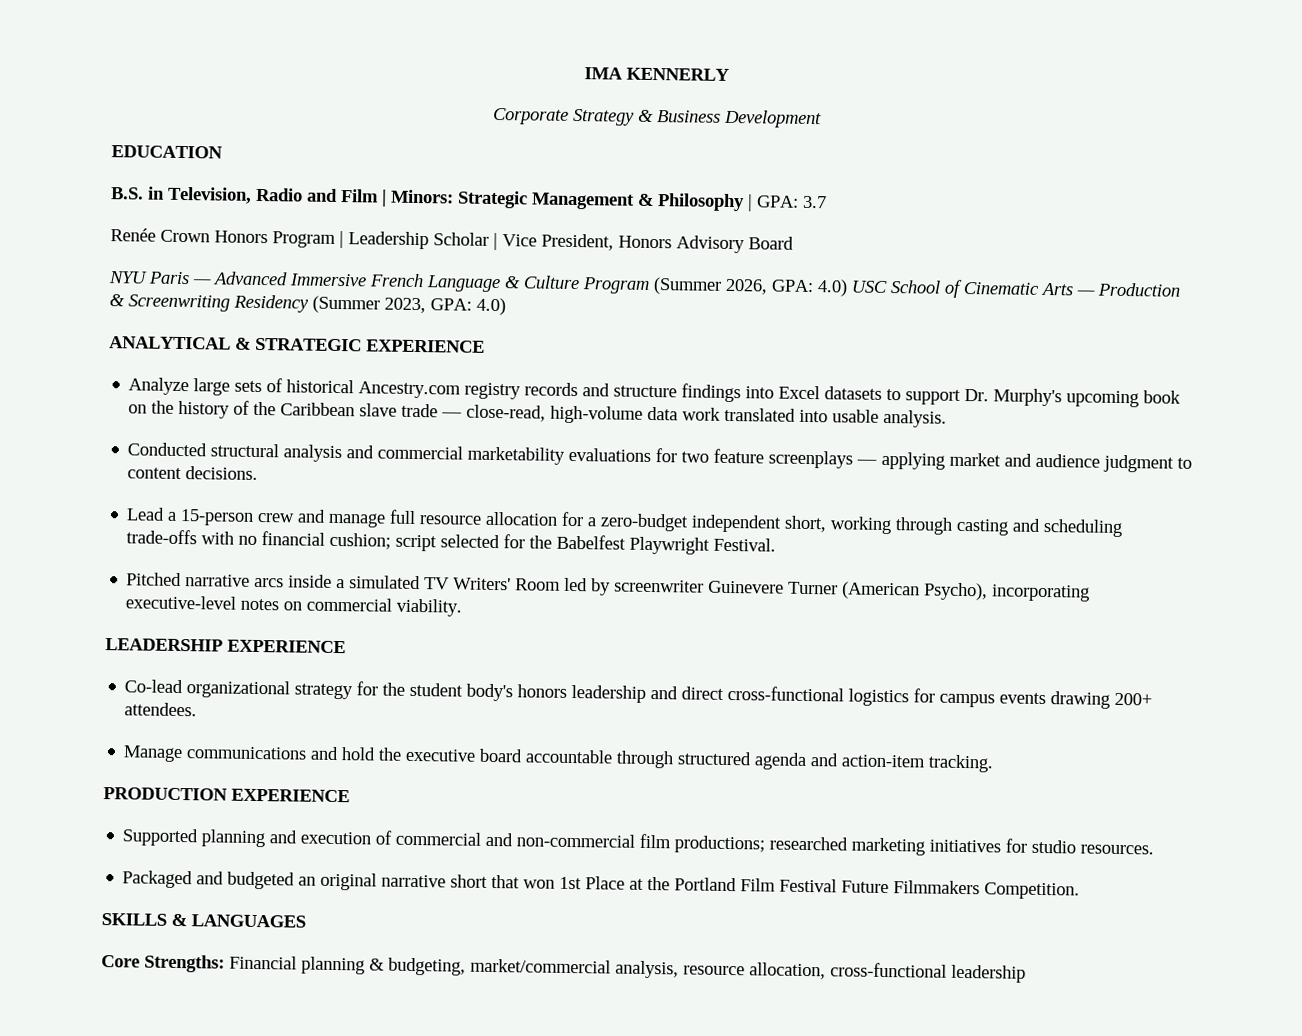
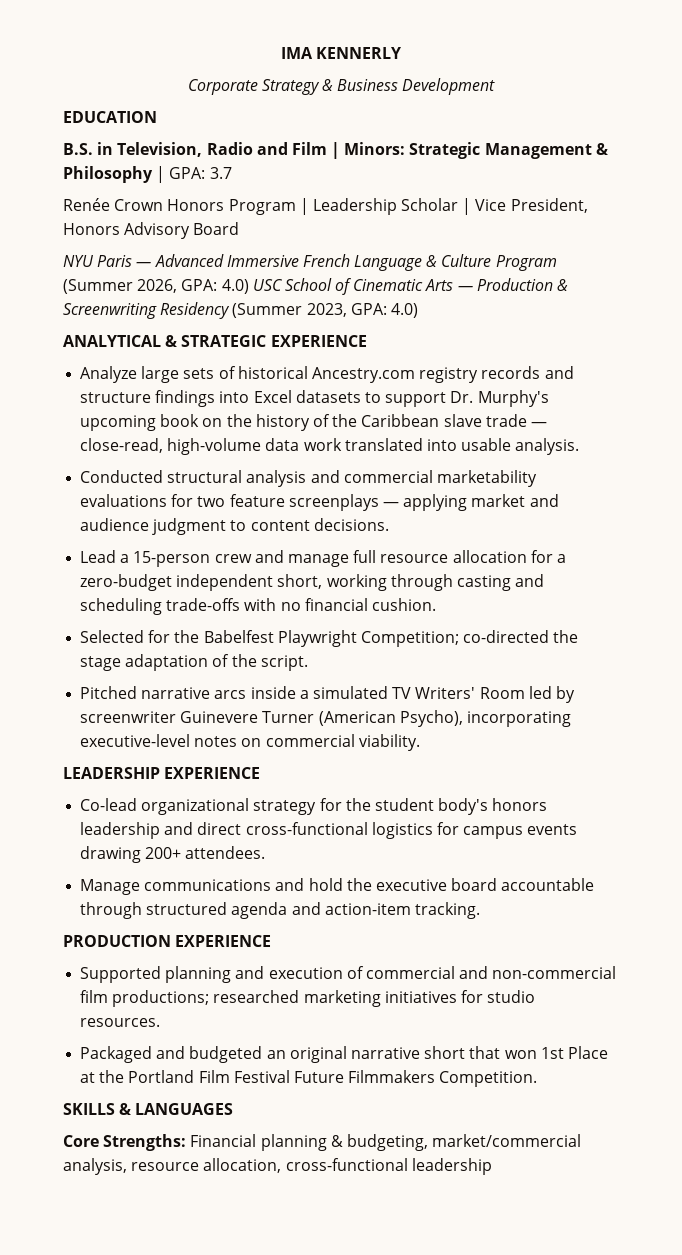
- Lead a 15-person crew and manage full resource allocation for a zero-budget independent short, working through casting and scheduling trade-offs with no financial cushion; script selected for the Babelfest Playwright Festival.
+ Lead a 15-person crew and manage full resource allocation for a zero-budget independent short, working through casting and scheduling trade-offs with no financial cushion.
+ Selected for the Babelfest Playwright Competition; co-directed the stage adaptation of the script.

